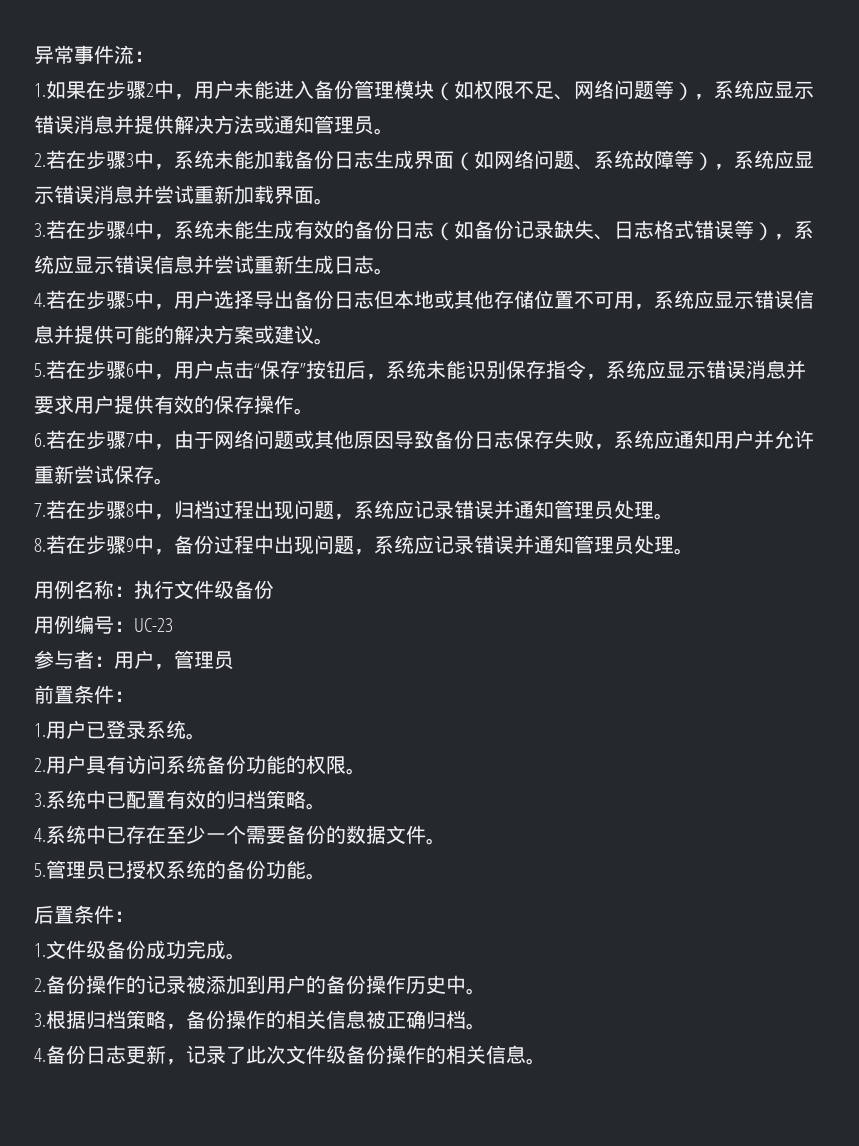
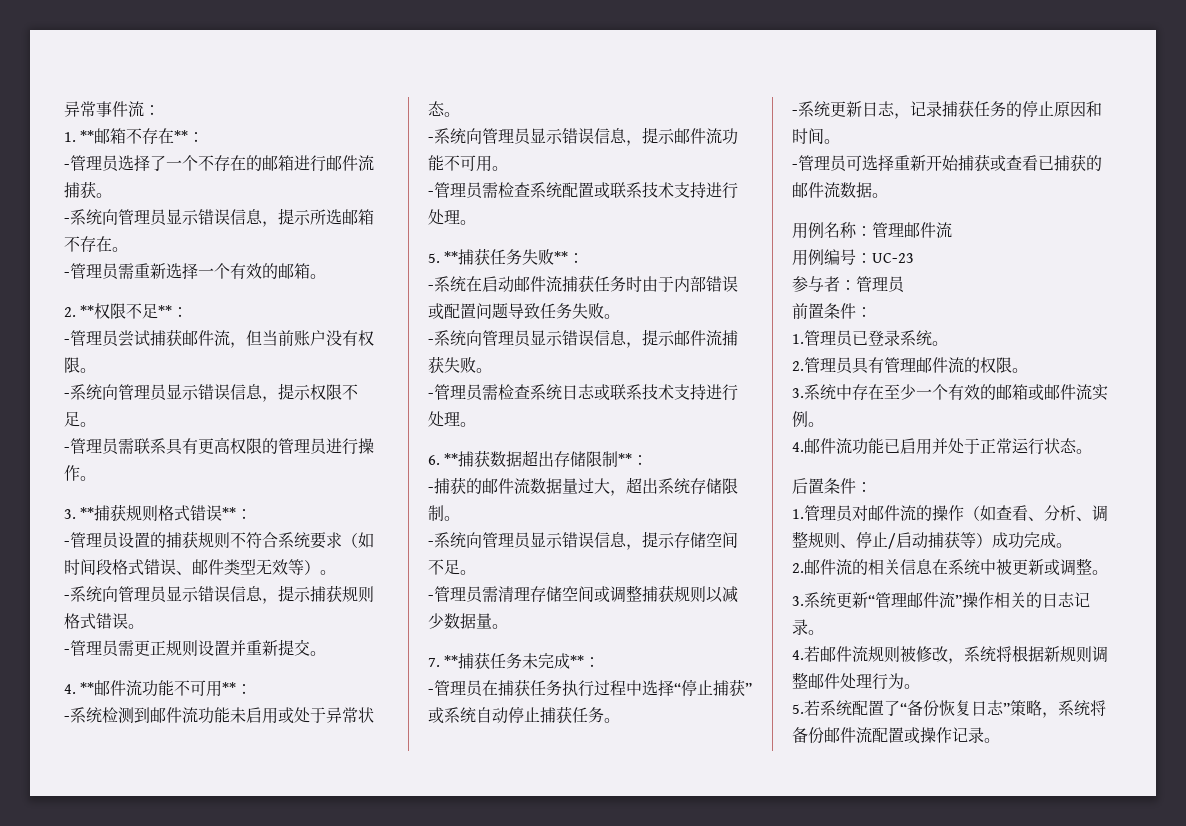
- 1.如果在步骤2中，用户未能进入备份管理模块（如权限不足、网络问题等），系统应显示错误消息并提供解决方法或通知管理员。
- 2.若在步骤3中，系统未能加载备份日志生成界面（如网络问题、系统故障等），系统应显示错误消息并尝试重新加载界面。
- 3.若在步骤4中，系统未能生成有效的备份日志（如备份记录缺失、日志格式错误等），系统应显示错误信息并尝试重新生成日志。
- 4.若在步骤5中，用户选择导出备份日志但本地或其他存储位置不可用，系统应显示错误信息并提供可能的解决方案或建议。
- 5.若在步骤6中，用户点击“保存”按钮后，系统未能识别保存指令，系统应显示错误消息并要求用户提供有效的保存操作。
- 6.若在步骤7中，由于网络问题或其他原因导致备份日志保存失败，系统应通知用户并允许重新尝试保存。
- 7.若在步骤8中，归档过程出现问题，系统应记录错误并通知管理员处理。
- 8.若在步骤9中，备份过程中出现问题，系统应记录错误并通知管理员处理。
+ 1. **邮箱不存在**：
+ -管理员选择了一个不存在的邮箱进行邮件流捕获。
+ -系统向管理员显示错误信息，提示所选邮箱不存在。
+ -管理员需重新选择一个有效的邮箱。
+ 2. **权限不足**：
+ -管理员尝试捕获邮件流，但当前账户没有权限。
+ -系统向管理员显示错误信息，提示权限不足。
+ -管理员需联系具有更高权限的管理员进行操作。
+ 3. **捕获规则格式错误**：
+ -管理员设置的捕获规则不符合系统要求（如时间段格式错误、邮件类型无效等）。
+ -系统向管理员显示错误信息，提示捕获规则格式错误。
+ -管理员需更正规则设置并重新提交。
+ 4. **邮件流功能不可用**：
+ -系统检测到邮件流功能未启用或处于异常状态。
+ -系统向管理员显示错误信息，提示邮件流功能不可用。
+ -管理员需检查系统配置或联系技术支持进行处理。
+ 5. **捕获任务失败**：
+ -系统在启动邮件流捕获任务时由于内部错误或配置问题导致任务失败。
+ -系统向管理员显示错误信息，提示邮件流捕获失败。
+ -管理员需检查系统日志或联系技术支持进行处理。
+ 6. **捕获数据超出存储限制**：
+ -捕获的邮件流数据量过大，超出系统存储限制。
+ -系统向管理员显示错误信息，提示存储空间不足。
+ -管理员需清理存储空间或调整捕获规则以减少数据量。
+ 7. **捕获任务未完成**：
+ -管理员在捕获任务执行过程中选择“停止捕获”或系统自动停止捕获任务。
+ -系统更新日志，记录捕获任务的停止原因和时间。
+ -管理员可选择重新开始捕获或查看已捕获的邮件流数据。
- 用例名称：执行文件级备份
+ 用例名称：管理邮件流
- 参与者：用户，管理员
+ 参与者：管理员
- 1.用户已登录系统。
+ 1.管理员已登录系统。
- 2.用户具有访问系统备份功能的权限。
+ 2.管理员具有管理邮件流的权限。
- 3.系统中已配置有效的归档策略。
- 4.系统中已存在至少一个需要备份的数据文件。
- 5.管理员已授权系统的备份功能。
+ 3.系统中存在至少一个有效的邮箱或邮件流实例。
+ 4.邮件流功能已启用并处于正常运行状态。
  后置条件：
- 1.文件级备份成功完成。
- 2.备份操作的记录被添加到用户的备份操作历史中。
- 3.根据归档策略，备份操作的相关信息被正确归档。
- 4.备份日志更新，记录了此次文件级备份操作的相关信息。
+ 1.管理员对邮件流的操作（如查看、分析、调整规则、停止/启动捕获等）成功完成。
+ 2.邮件流的相关信息在系统中被更新或调整。
+ 3.系统更新“管理邮件流”操作相关的日志记录。
+ 4.若邮件流规则被修改，系统将根据新规则调整邮件处理行为。
+ 5.若系统配置了“备份恢复日志”策略，系统将备份邮件流配置或操作记录。

